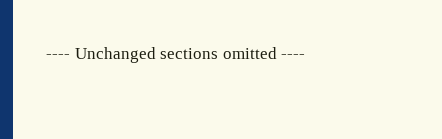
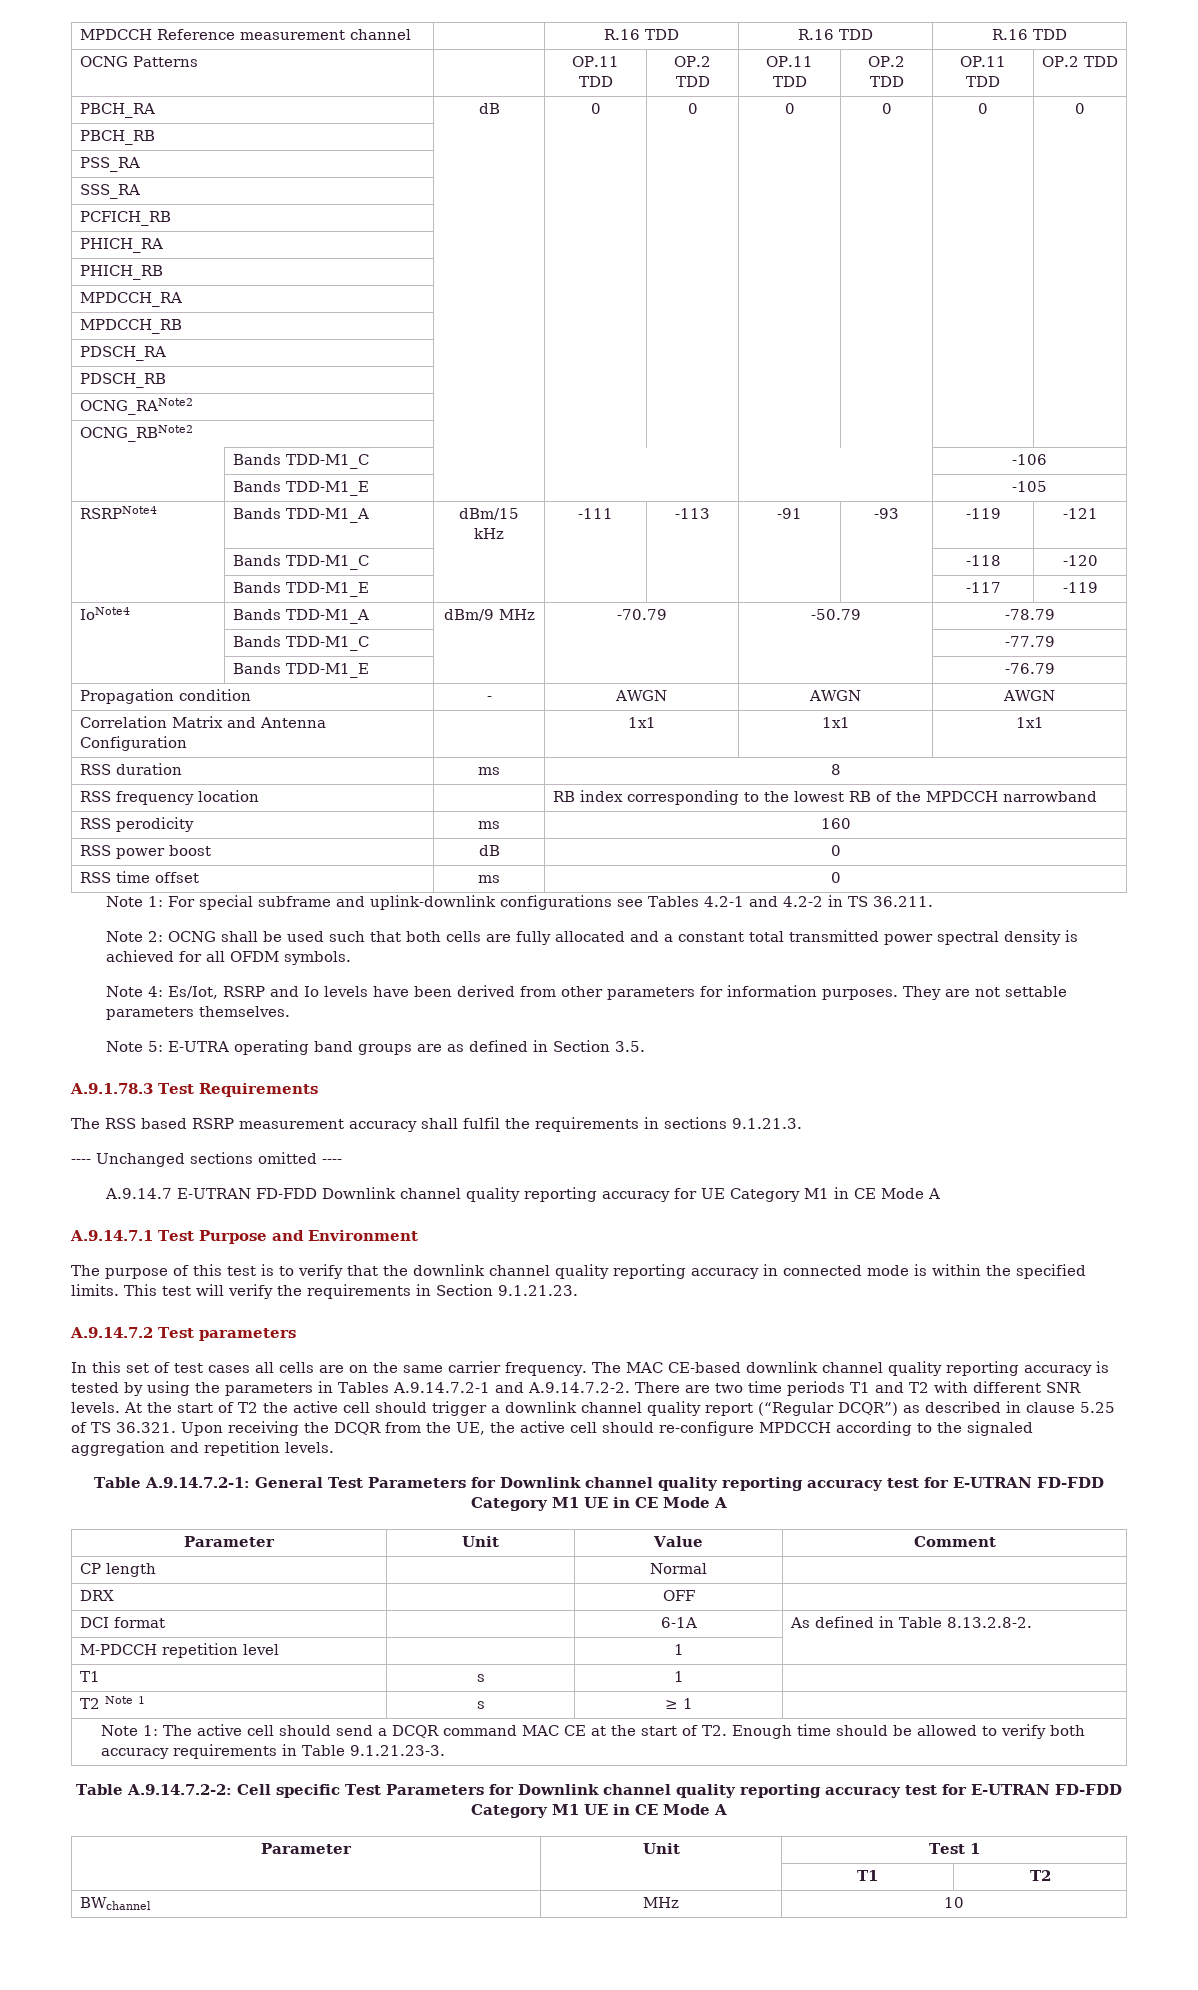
+ MPDCCH Reference measurement channel | | R.16 TDD | R.16 TDD | R.16 TDD
+ OCNG Patterns | | OP.11 TDD | OP.2 TDD | OP.11 TDD | OP.2 TDD | OP.11 TDD | OP.2 TDD
+ PBCH_RA | dB | 0 | 0 | 0 | 0 | 0 | 0
+ PBCH_RB | | | | | | |
+ PSS_RA | | | | | | |
+ SSS_RA | | | | | | |
+ PCFICH_RB | | | | | | |
+ PHICH_RA | | | | | | |
+ PHICH_RB | | | | | | |
+ MPDCCH_RA | | | | | | |
+ MPDCCH_RB | | | | | | |
+ PDSCH_RA | | | | | | |
+ PDSCH_RB | | | | | | |
+ OCNG_RANote2 | | | | | | |
+ OCNG_RBNote2 | | | | | | |
+ | Bands TDD-M1_C | | | | -106
+ | Bands TDD-M1_E | | | | -105
+ RSRPNote4 | Bands TDD-M1_A | dBm/15 kHz | -111 | -113 | -91 | -93 | -119 | -121
+ | Bands TDD-M1_C | | | | | | -118 | -120
+ | Bands TDD-M1_E | | | | | | -117 | -119
+ IoNote4 | Bands TDD-M1_A | dBm/9 MHz | -70.79 | -50.79 | -78.79
+ | Bands TDD-M1_C | | | | -77.79
+ | Bands TDD-M1_E | | | | -76.79
+ Propagation condition | - | AWGN | AWGN | AWGN
+ Correlation Matrix and Antenna Configuration | | 1x1 | 1x1 | 1x1
+ RSS duration | ms | 8
+ RSS frequency location | | RB index corresponding to the lowest RB of the MPDCCH narrowband
+ RSS perodicity | ms | 160
+ RSS power boost | dB | 0
+ RSS time offset | ms | 0
+ Note 1: For special subframe and uplink-downlink configurations see Tables 4.2-1 and 4.2-2 in TS 36.211.
+ Note 2: OCNG shall be used such that both cells are fully allocated and a constant total transmitted power spectral density is achieved for all OFDM symbols.
+ Note 4: Es/Iot, RSRP and Io levels have been derived from other parameters for information purposes. They are not settable parameters themselves.
+ Note 5: E-UTRA operating band groups are as defined in Section 3.5.
+ A.9.1.78.3 Test Requirements
+ The RSS based RSRP measurement accuracy shall fulfil the requirements in sections 9.1.21.3.
+ A.9.14.7 E-UTRAN FD-FDD Downlink channel quality reporting accuracy for UE Category M1 in CE Mode A
+ A.9.14.7.1 Test Purpose and Environment
+ The purpose of this test is to verify that the downlink channel quality reporting accuracy in connected mode is within the specified limits. This test will verify the requirements in Section 9.1.21.23.
+ A.9.14.7.2 Test parameters
+ In this set of test cases all cells are on the same carrier frequency. The MAC CE-based downlink channel quality reporting accuracy is tested by using the parameters in Tables A.9.14.7.2-1 and A.9.14.7.2-2. There are two time periods T1 and T2 with different SNR levels. At the start of T2 the active cell should trigger a downlink channel quality report (“Regular DCQR”) as described in clause 5.25 of TS 36.321. Upon receiving the DCQR from the UE, the active cell should re-configure MPDCCH according to the signaled aggregation and repetition levels.
+ Table A.9.14.7.2-1: General Test Parameters for Downlink channel quality reporting accuracy test for E-UTRAN FD-FDD Category M1 UE in CE Mode A
+ Parameter | Unit | Value | Comment
+ CP length | | Normal |
+ DRX | | OFF |
+ DCI format | | 6-1A | As defined in Table 8.13.2.8-2.
+ M-PDCCH repetition level | | 1 |
+ T1 | s | 1 |
+ T2 Note 1 | s | ≥ 1 |
+ Note 1: The active cell should send a DCQR command MAC CE at the start of T2. Enough time should be allowed to verify both accuracy requirements in Table 9.1.21.23-3.
+ Table A.9.14.7.2-2: Cell specific Test Parameters for Downlink channel quality reporting accuracy test for E-UTRAN FD-FDD Category M1 UE in CE Mode A
+ Parameter | Unit | Test 1
+ | | T1 | T2
+ BWchannel | MHz | 10

